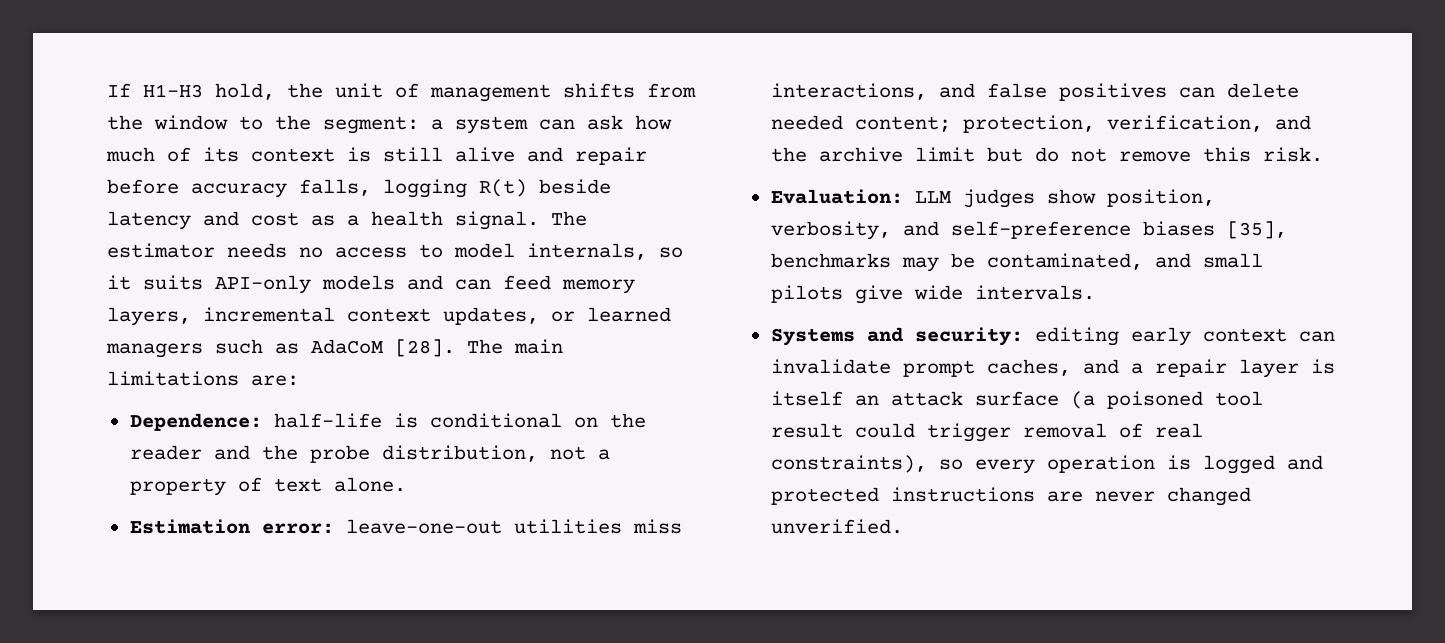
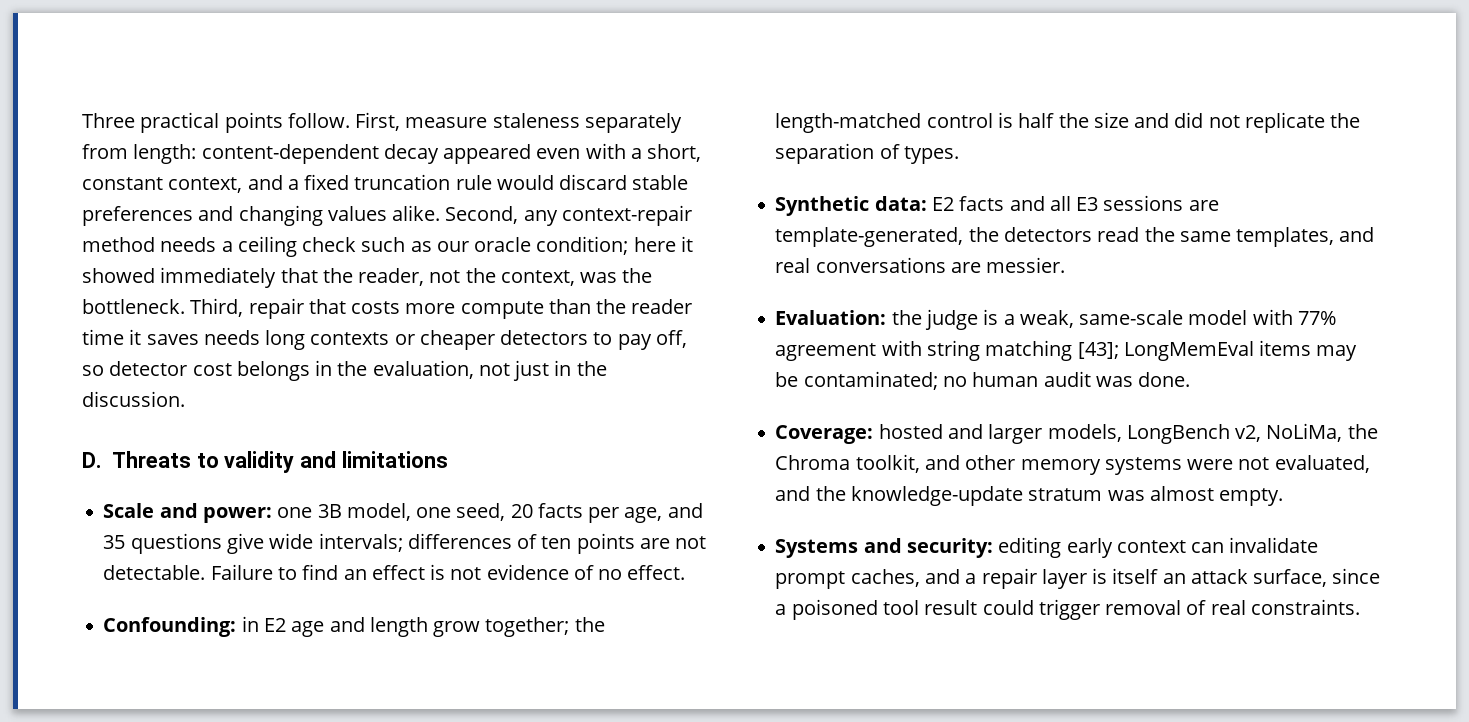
- If H1–H3 hold, the unit of management shifts from the window to the segment: a system can ask how much of its context is still alive and repair before accuracy falls, logging R(t) beside latency and cost as a health signal. The estimator needs no access to model internals, so it suits API-only models and can feed memory layers, incremental context updates, or learned managers such as AdaCoM [28]. The main limitations are:
- Dependence: half-life is conditional on the reader and the probe distribution, not a property of text alone.
- Estimation error: leave-one-out utilities miss interactions, and false positives can delete needed content; protection, verification, and the archive limit but do not remove this risk.
- Evaluation: LLM judges show position, verbosity, and self-preference biases [35], benchmarks may be contaminated, and small pilots give wide intervals.
+ Three practical points follow. First, measure staleness separately from length: content-dependent decay appeared even with a short, constant context, and a fixed truncation rule would discard stable preferences and changing values alike. Second, any context-repair method needs a ceiling check such as our oracle condition; here it showed immediately that the reader, not the context, was the bottleneck. Third, repair that costs more compute than the reader time it saves needs long contexts or cheaper detectors to pay off, so detector cost belongs in the evaluation, not just in the discussion.
+ D. Threats to validity and limitations
+ Scale and power: one 3B model, one seed, 20 facts per age, and 35 questions give wide intervals; differences of ten points are not detectable. Failure to find an effect is not evidence of no effect.
+ Confounding: in E2 age and length grow together; the length-matched control is half the size and did not replicate the separation of types.
+ Synthetic data: E2 facts and all E3 sessions are template-generated, the detectors read the same templates, and real conversations are messier.
+ Evaluation: the judge is a weak, same-scale model with 77% agreement with string matching [43]; LongMemEval items may be contaminated; no human audit was done.
+ Coverage: hosted and larger models, LongBench v2, NoLiMa, the Chroma toolkit, and other memory systems were not evaluated, and the knowledge-update stratum was almost empty.
- Systems and security: editing early context can invalidate prompt caches, and a repair layer is itself an attack surface (a poisoned tool result could trigger removal of real constraints), so every operation is logged and protected instructions are never changed unverified.
+ Systems and security: editing early context can invalidate prompt caches, and a repair layer is itself an attack surface, since a poisoned tool result could trigger removal of real constraints.

